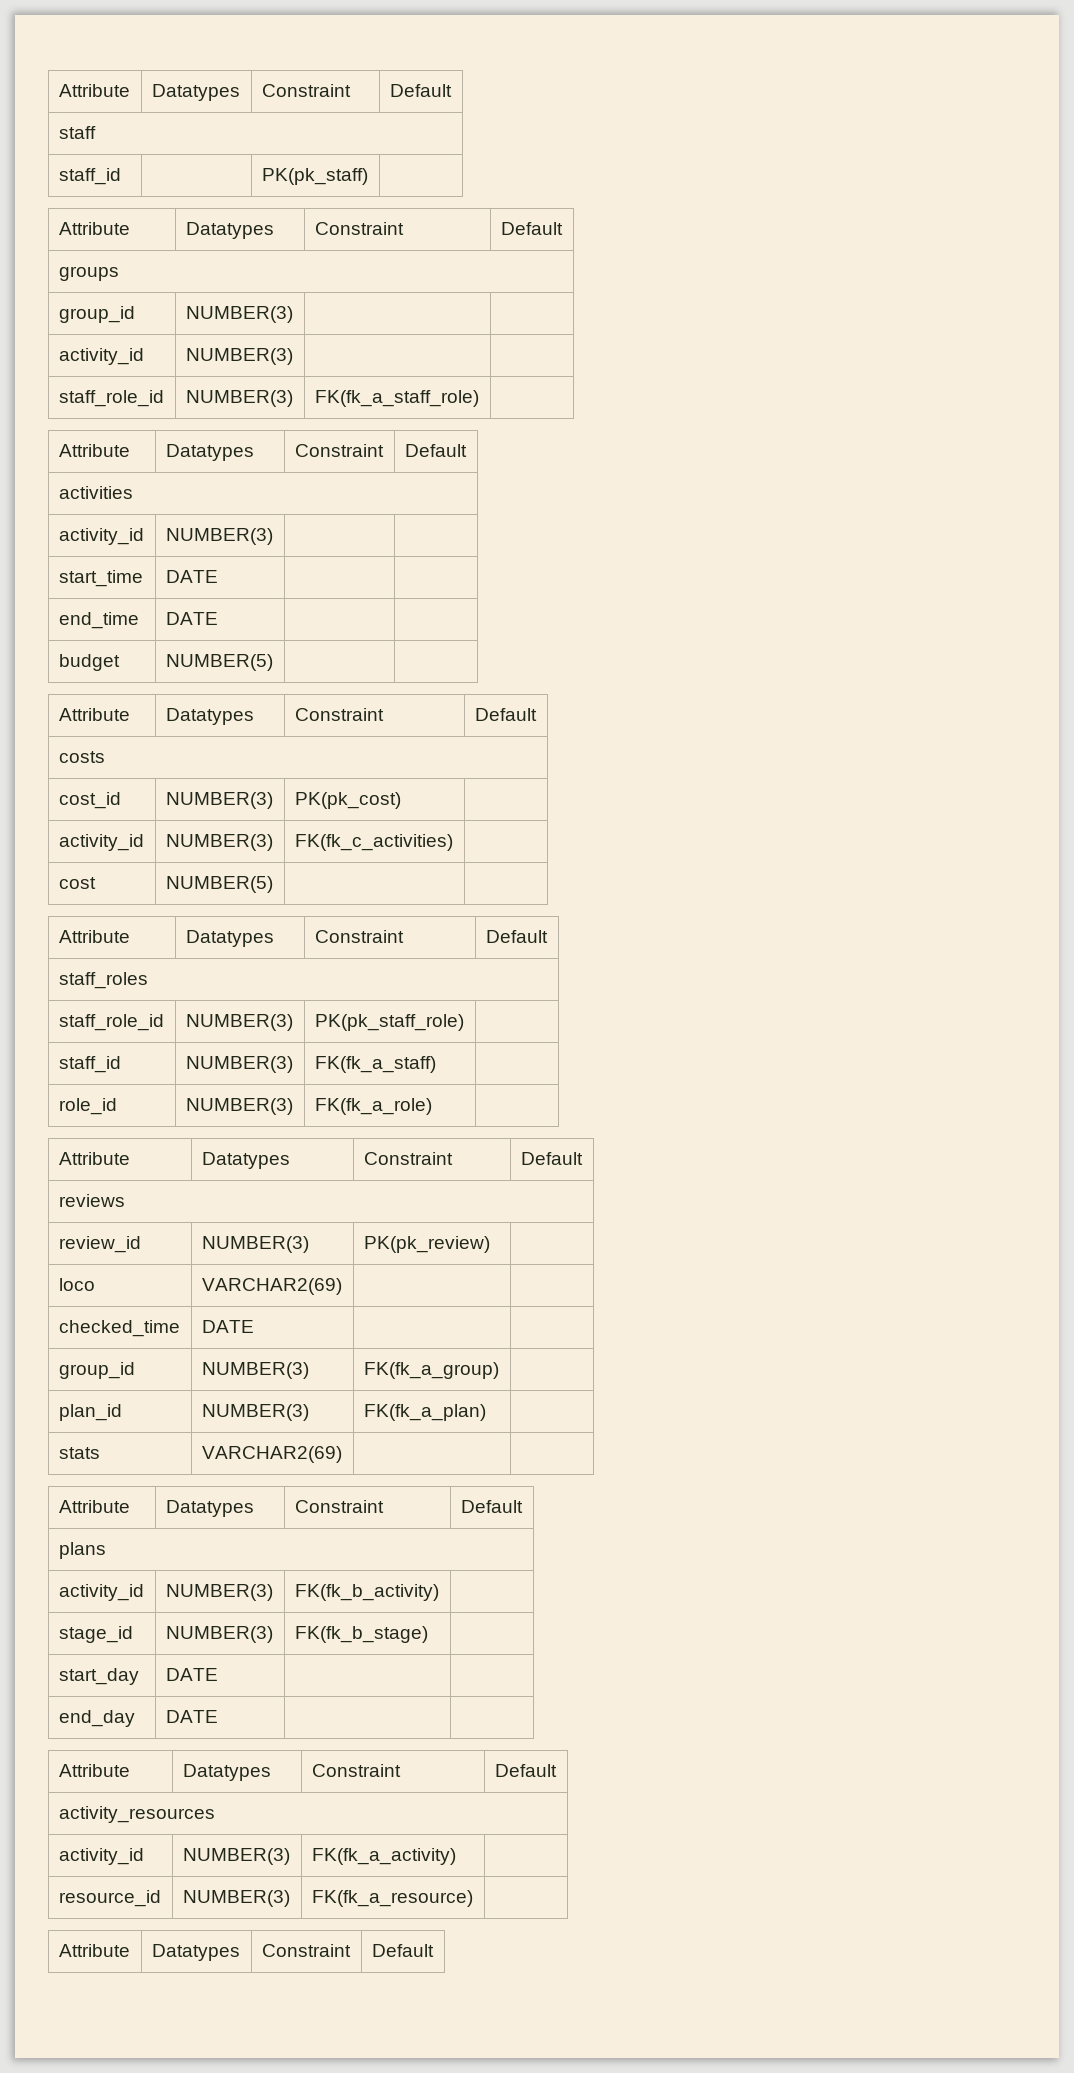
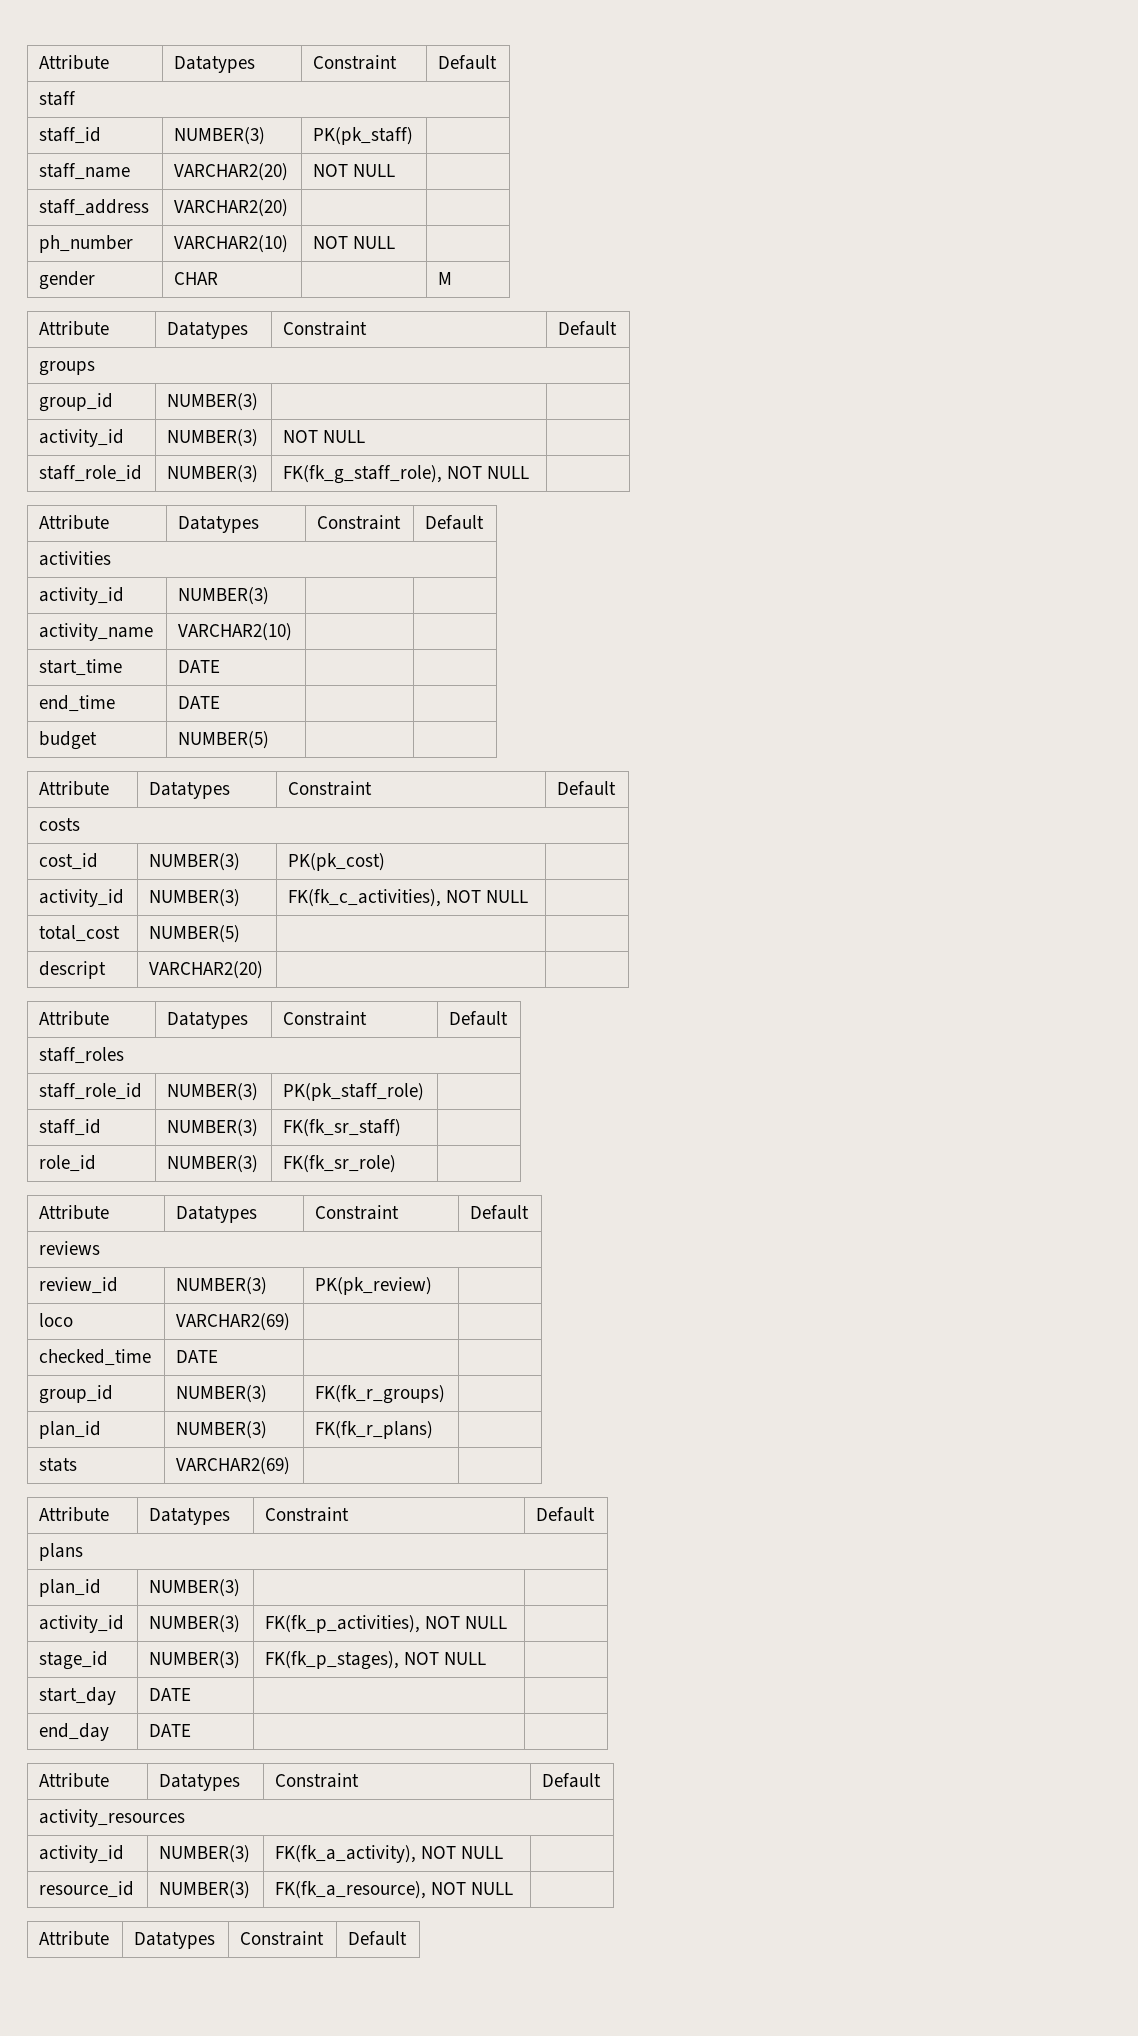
- staff_id | | PK(pk_staff) |
+ staff_id | NUMBER(3) | PK(pk_staff) |
+ staff_name | VARCHAR2(20) | NOT NULL |
+ staff_address | VARCHAR2(20) | |
+ ph_number | VARCHAR2(10) | NOT NULL |
+ gender | CHAR | | M
  group_id | NUMBER(3) | |
- activity_id | NUMBER(3) | |
- staff_role_id | NUMBER(3) | FK(fk_a_staff_role) |
+ activity_id | NUMBER(3) | NOT NULL |
+ staff_role_id | NUMBER(3) | FK(fk_g_staff_role), NOT NULL |
+ activity_name | VARCHAR2(10) | |
- activity_id | NUMBER(3) | FK(fk_c_activities) |
- cost | NUMBER(5) | |
+ activity_id | NUMBER(3) | FK(fk_c_activities), NOT NULL |
+ total_cost | NUMBER(5) | |
+ descript | VARCHAR2(20) | |
- staff_id | NUMBER(3) | FK(fk_a_staff) |
+ staff_id | NUMBER(3) | FK(fk_sr_staff) |
- role_id | NUMBER(3) | FK(fk_a_role) |
+ role_id | NUMBER(3) | FK(fk_sr_role) |
- group_id | NUMBER(3) | FK(fk_a_group) |
- plan_id | NUMBER(3) | FK(fk_a_plan) |
+ group_id | NUMBER(3) | FK(fk_r_groups) |
+ plan_id | NUMBER(3) | FK(fk_r_plans) |
- activity_id | NUMBER(3) | FK(fk_b_activity) |
+ plan_id | NUMBER(3) | |
+ activity_id | NUMBER(3) | FK(fk_p_activities), NOT NULL |
- stage_id | NUMBER(3) | FK(fk_b_stage) |
+ stage_id | NUMBER(3) | FK(fk_p_stages), NOT NULL |
- activity_id | NUMBER(3) | FK(fk_a_activity) |
+ activity_id | NUMBER(3) | FK(fk_a_activity), NOT NULL |
- resource_id | NUMBER(3) | FK(fk_a_resource) |
+ resource_id | NUMBER(3) | FK(fk_a_resource), NOT NULL |

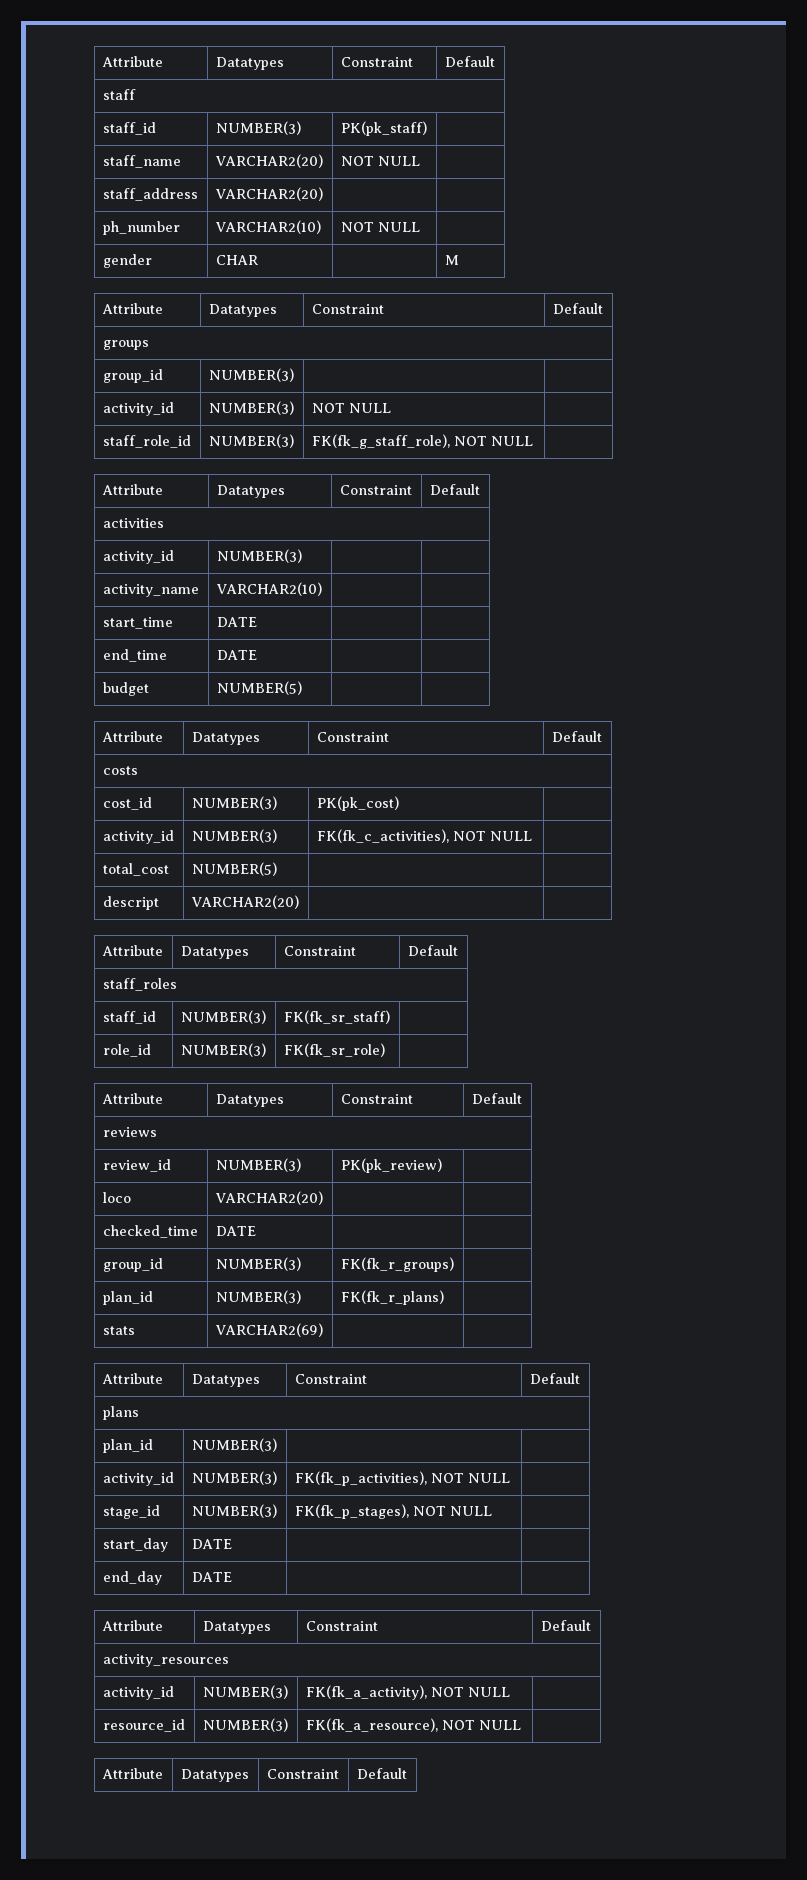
- staff_role_id | NUMBER(3) | PK(pk_staff_role) |
- loco | VARCHAR2(69) | |
+ loco | VARCHAR2(20) | |

